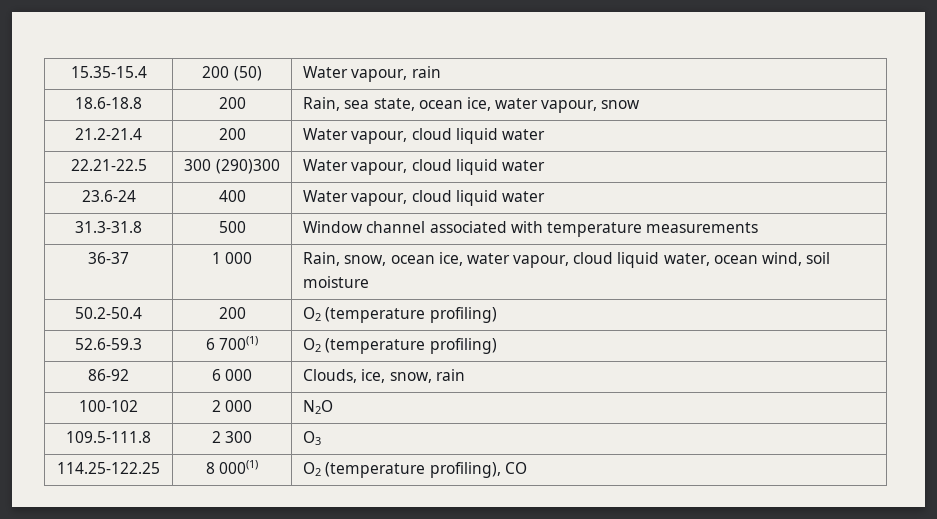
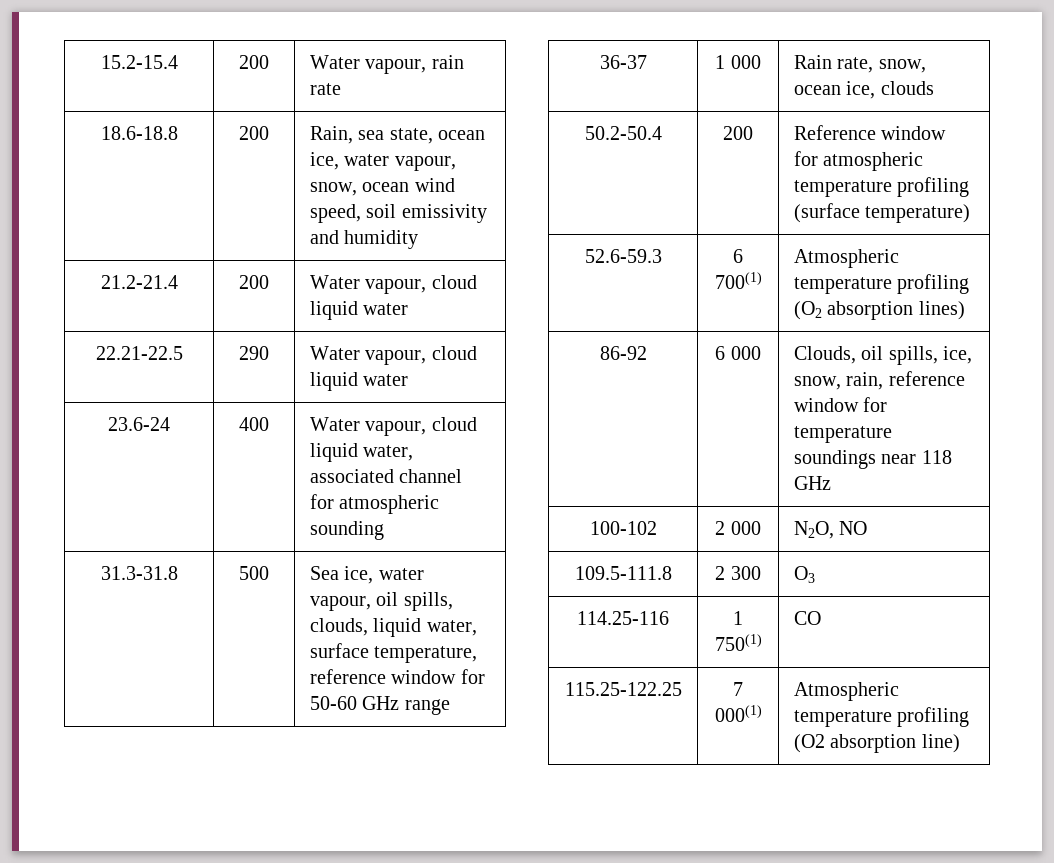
- 15.35-15.4 | 200 (50) | Water vapour, rain
+ 15.2-15.4 | 200 | Water vapour, rain rate
- 18.6-18.8 | 200 | Rain, sea state, ocean ice, water vapour, snow
+ 18.6-18.8 | 200 | Rain, sea state, ocean ice, water vapour, snow, ocean wind speed, soil emissivity and humidity
- 22.21-22.5 | 300 (290)300 | Water vapour, cloud liquid water
+ 22.21-22.5 | 290 | Water vapour, cloud liquid water
- 23.6-24 | 400 | Water vapour, cloud liquid water
- 31.3-31.8 | 500 | Window channel associated with temperature measurements
+ 23.6-24 | 400 | Water vapour, cloud liquid water, associated channel for atmospheric sounding
+ 31.3-31.8 | 500 | Sea ice, water vapour, oil spills, clouds, liquid water, surface temperature, reference window for 50-60 GHz range
- 36-37 | 1 000 | Rain, snow, ocean ice, water vapour, cloud liquid water, ocean wind, soil moisture
- 50.2-50.4 | 200 | O2 (temperature profiling)
- 52.6-59.3 | 6 700(1) | O2 (temperature profiling)
- 86-92 | 6 000 | Clouds, ice, snow, rain
+ 36-37 | 1 000 | Rain rate, snow, ocean ice, clouds
+ 50.2-50.4 | 200 | Reference window for atmospheric temperature profiling (surface temperature)
+ 52.6-59.3 | 6 700(1) | Atmospheric temperature profiling (O2 absorption lines)
+ 86-92 | 6 000 | Clouds, oil spills, ice, snow, rain, reference window for temperature soundings near 118 GHz
- 100-102 | 2 000 | N2O
+ 100-102 | 2 000 | N2O, NO
- 114.25-122.25 | 8 000(1) | O2 (temperature profiling), CO
+ 114.25-116 | 1 750(1) | CO
+ 115.25-122.25 | 7 000(1) | Atmospheric temperature profiling (O2 absorption line)

